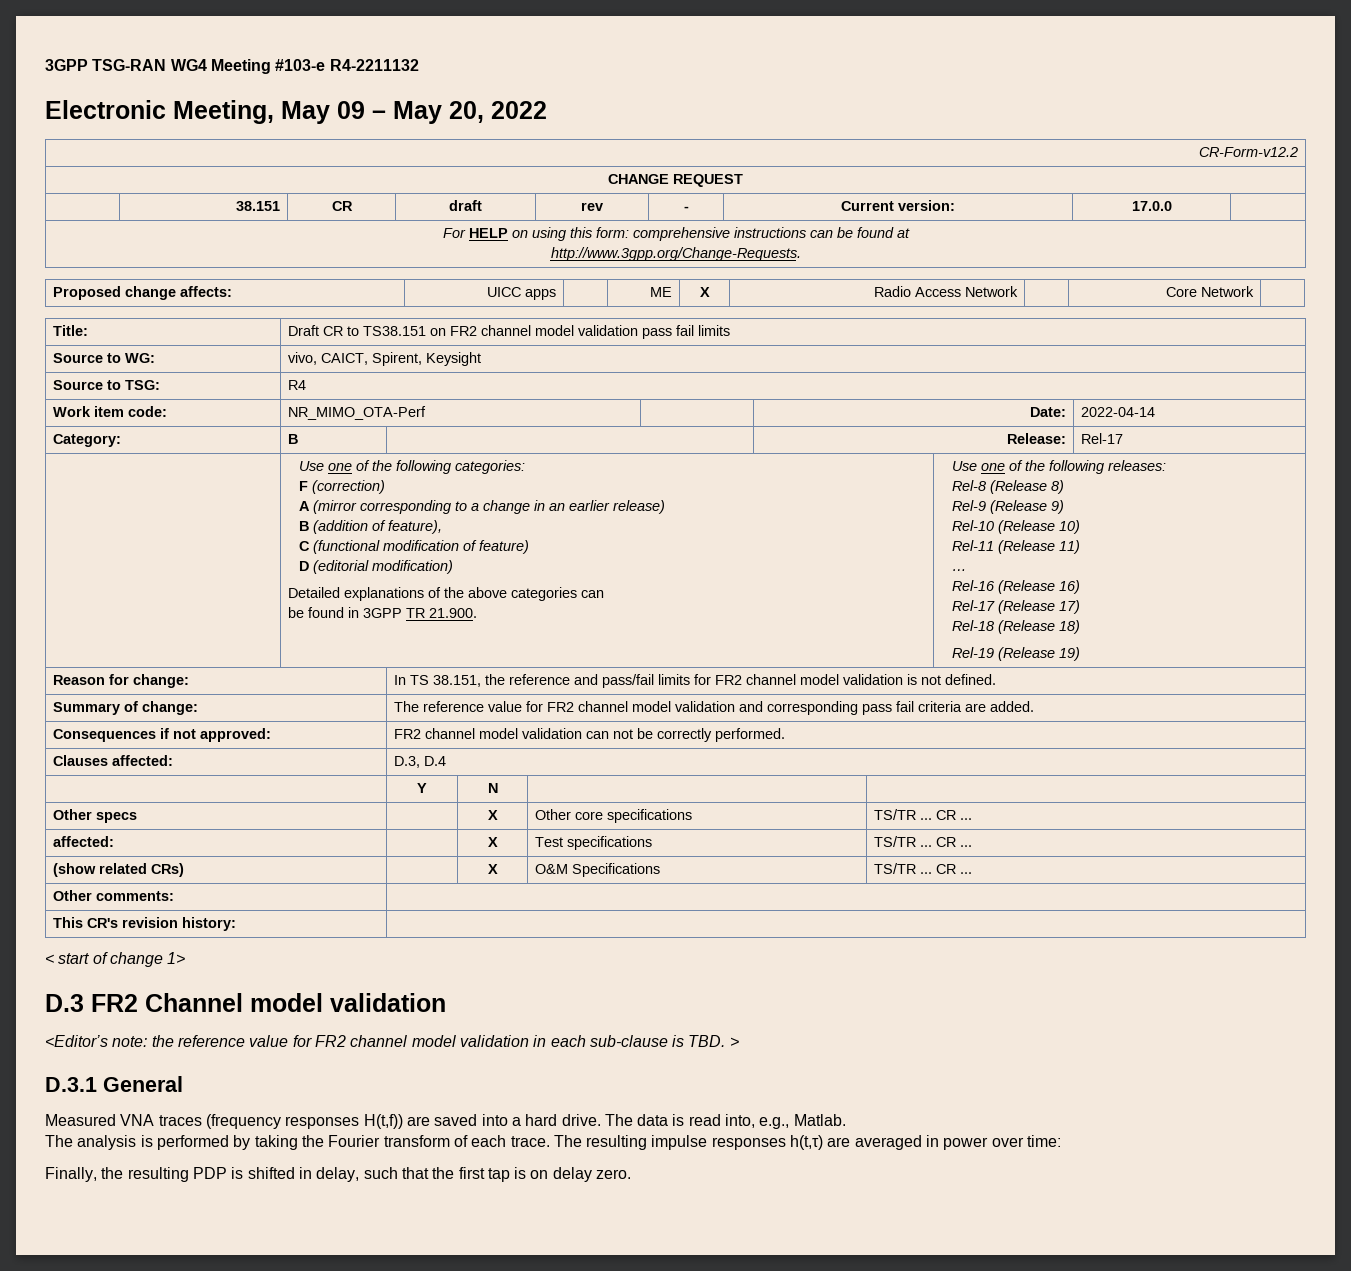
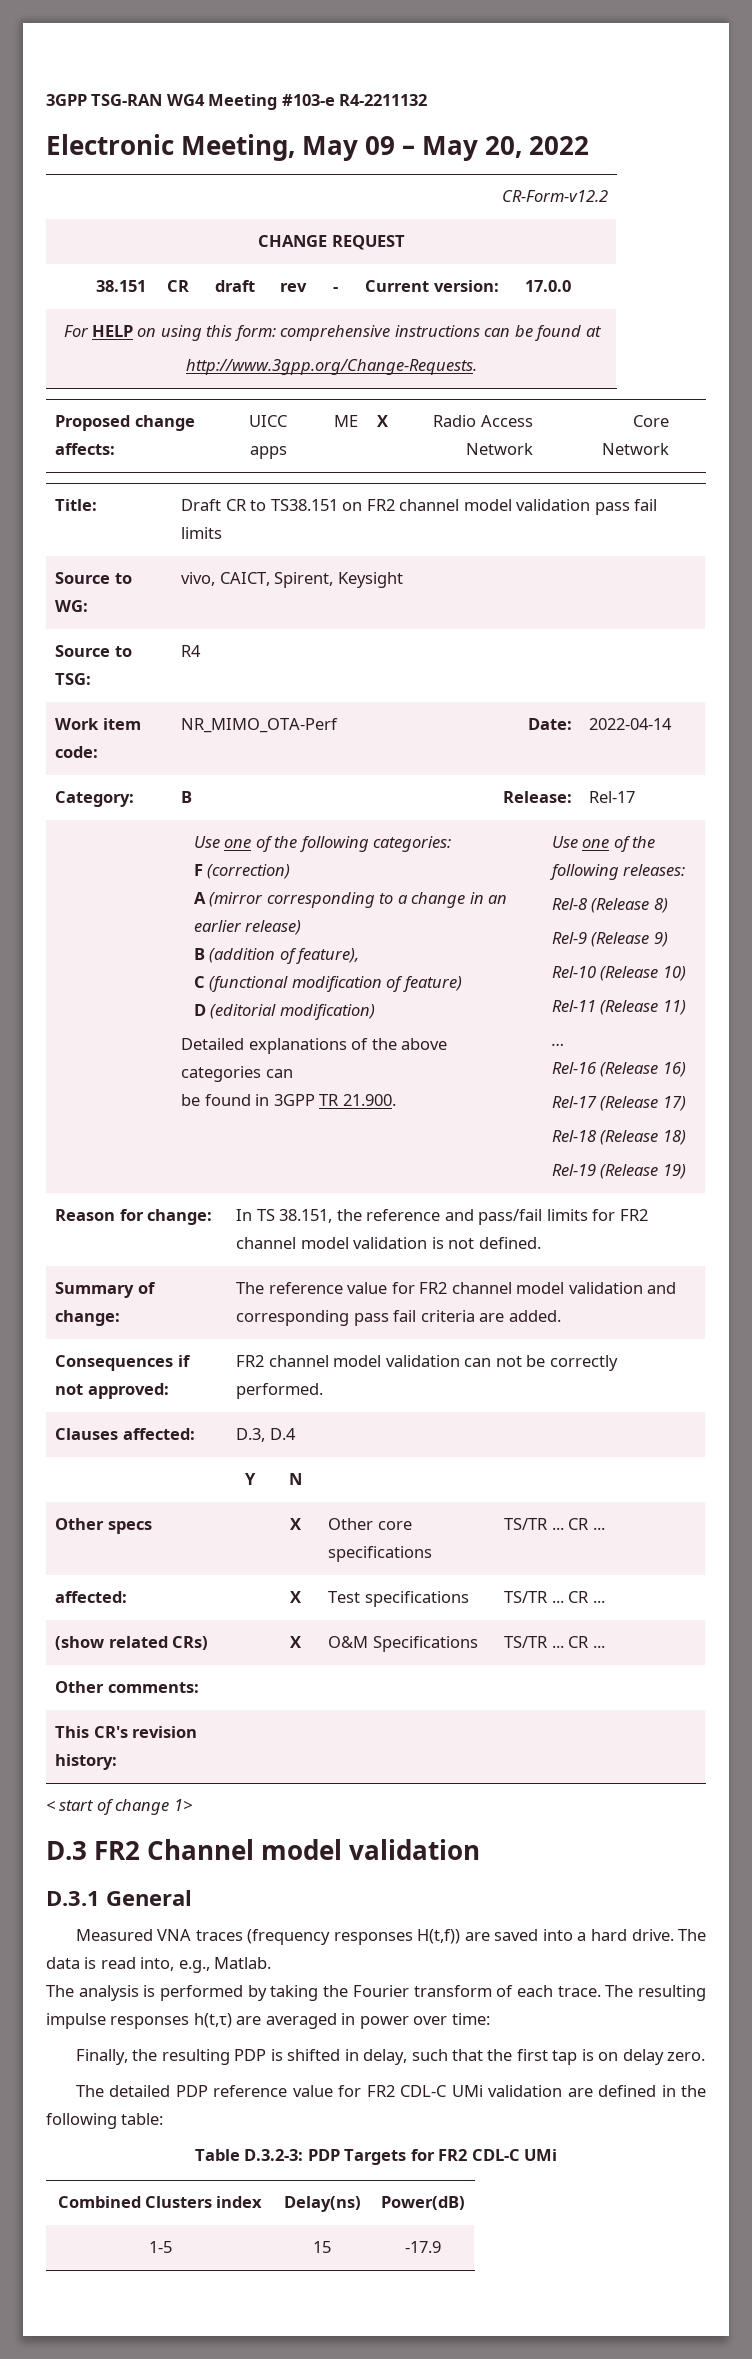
- <Editor’s note: the reference value for FR2 channel model validation in each sub-clause is TBD. >
+ The detailed PDP reference value for FR2 CDL-C UMi validation are defined in the following table:
+ Table D.3.2-3: PDP Targets for FR2 CDL-C UMi
+ Combined Clusters index | Delay(ns) | Power(dB)
+ 1-5 | 15 | -17.9

